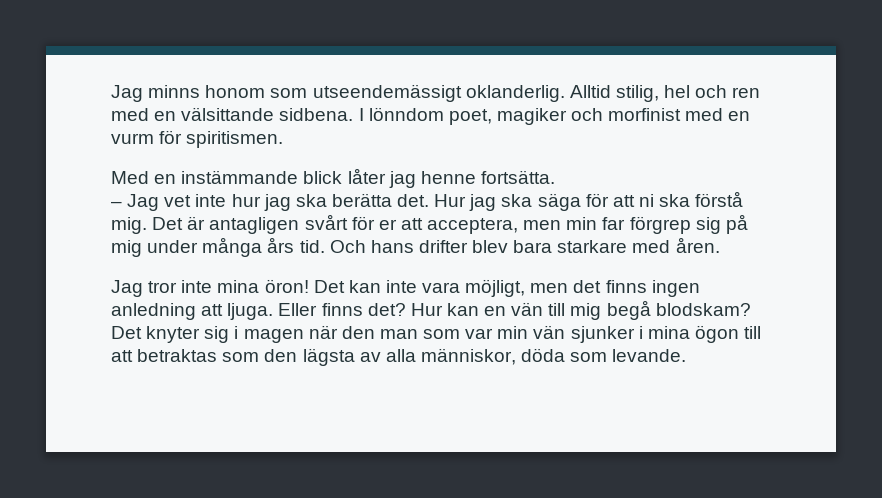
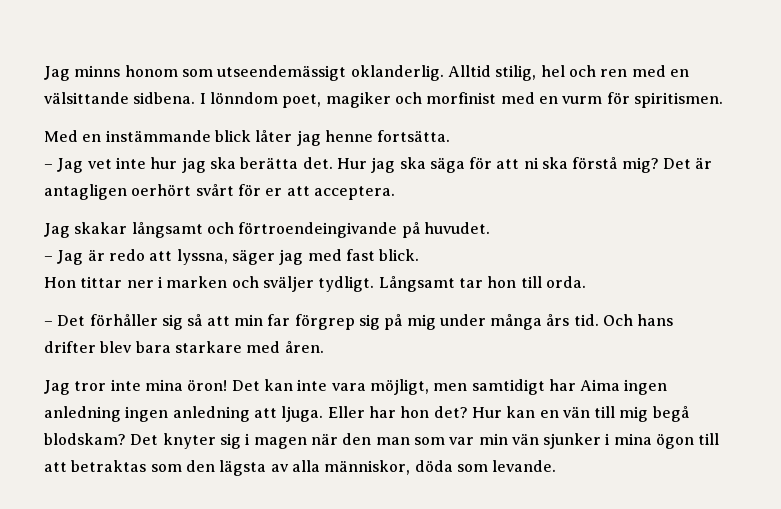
- Hur jag ska säga för att ni ska förstå mig.
+ Hur jag ska säga för att ni ska förstå mig?
- Det är antagligen svårt för er att acceptera, men min far förgrep sig på mig under många års tid.
+ Det är antagligen oerhört svårt för er att acceptera.
+ Jag skakar långsamt och förtroendeingivande på huvudet.
+ – Jag är redo att lyssna, säger jag med fast blick.
+ Hon tittar ner i marken och sväljer tydligt. Långsamt tar hon till orda.
+ – Det förhåller sig så att min far förgrep sig på mig under många års tid.
- Det kan inte vara möjligt, men det finns ingen anledning att ljuga.
+ Det kan inte vara möjligt, men samtidigt har Aima ingen anledning ingen anledning att ljuga.
- Eller finns det?
+ Eller har hon det?

